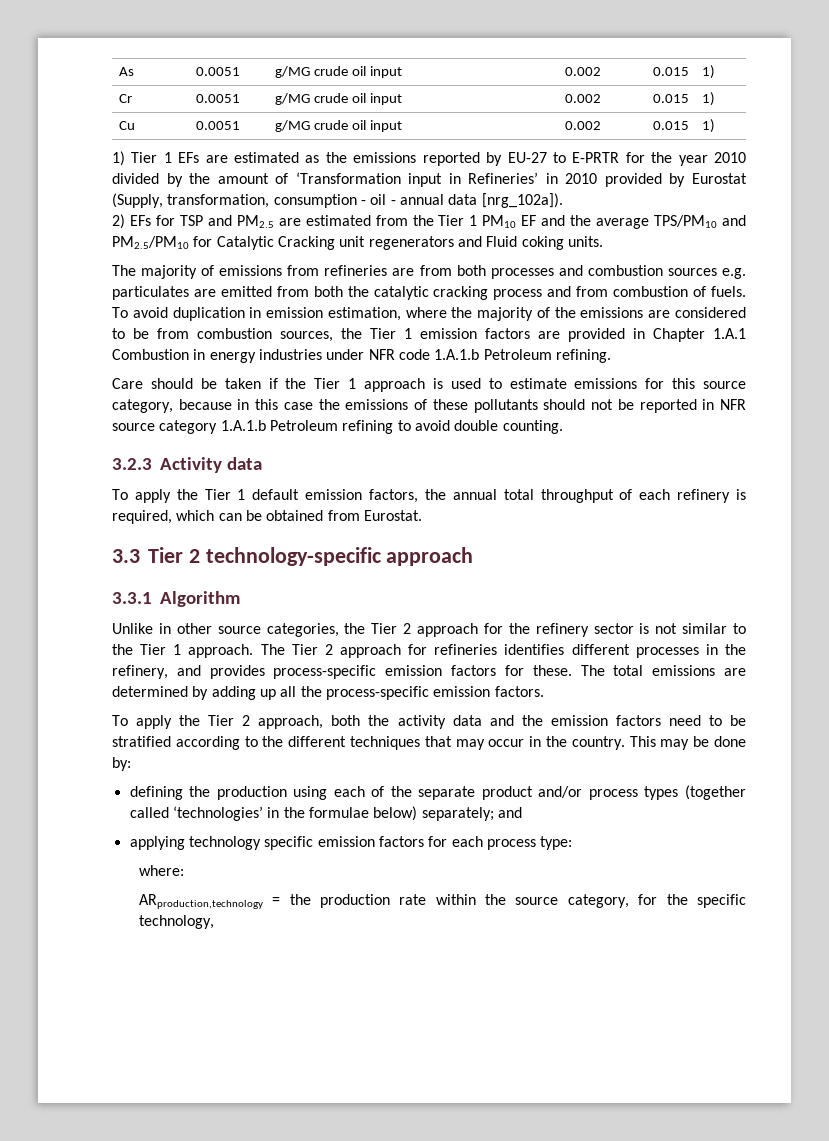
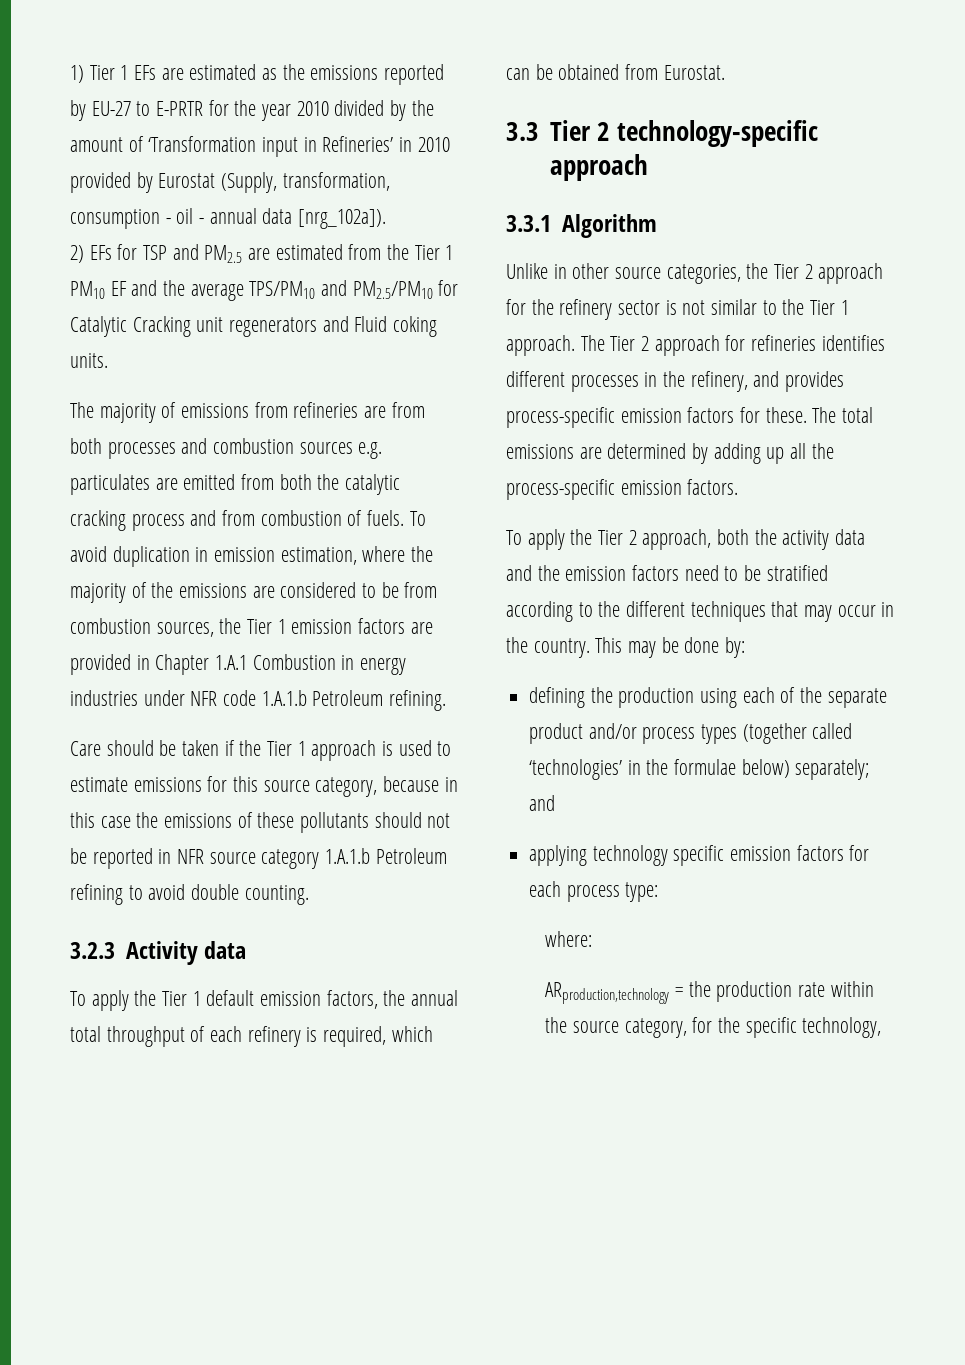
- As | 0.0051 | g/MG crude oil input | 0.002 | 0.015 | 1)
- Cr | 0.0051 | g/MG crude oil input | 0.002 | 0.015 | 1)
- Cu | 0.0051 | g/MG crude oil input | 0.002 | 0.015 | 1)

